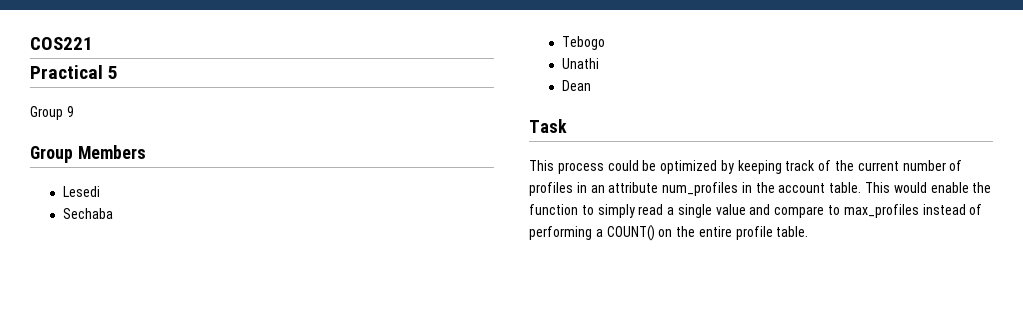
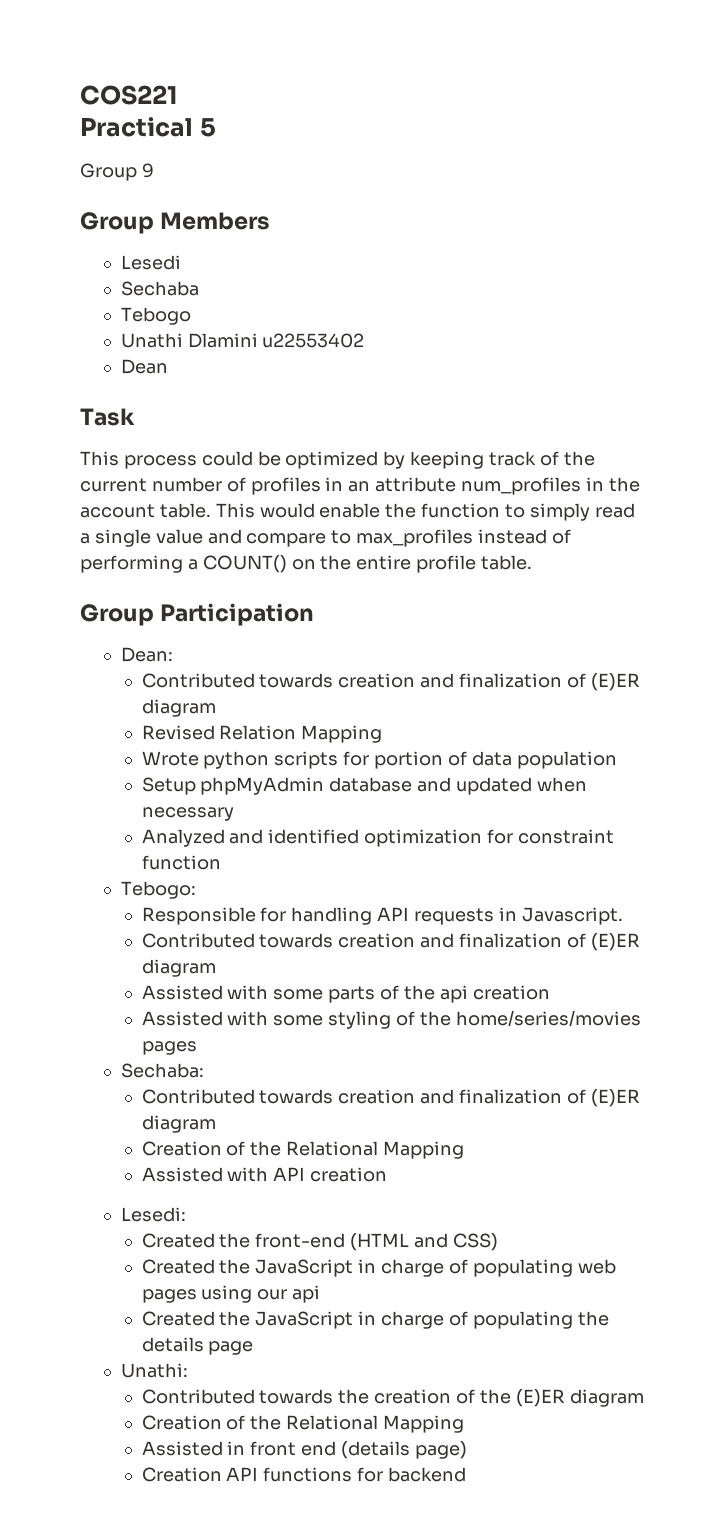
- Unathi
+ Unathi Dlamini u22553402
+ Group Participation
+ Dean:
+ Contributed towards creation and finalization of (E)ER diagram
+ Revised Relation Mapping
+ Wrote python scripts for portion of data population
+ Setup phpMyAdmin database and updated when necessary
+ Analyzed and identified optimization for constraint function
+ Tebogo:
+ Responsible for handling API requests in Javascript.
+ Contributed towards creation and finalization of (E)ER diagram
+ Assisted with some parts of the api creation
+ Assisted with some styling of the home/series/movies pages
+ Sechaba:
+ Contributed towards creation and finalization of (E)ER diagram
+ Creation of the Relational Mapping
+ Assisted with API creation
+ Lesedi:
+ Created the front-end (HTML and CSS)
+ Created the JavaScript in charge of populating web pages using our api
+ Created the JavaScript in charge of populating the details page
+ Unathi:
+ Contributed towards the creation of the (E)ER diagram
+ Creation of the Relational Mapping
+ Assisted in front end (details page)
+ Creation API functions for backend

